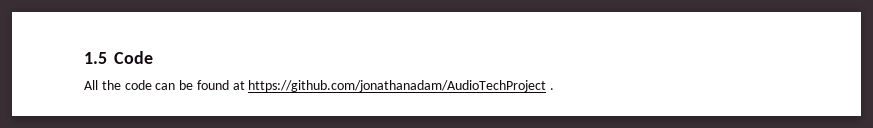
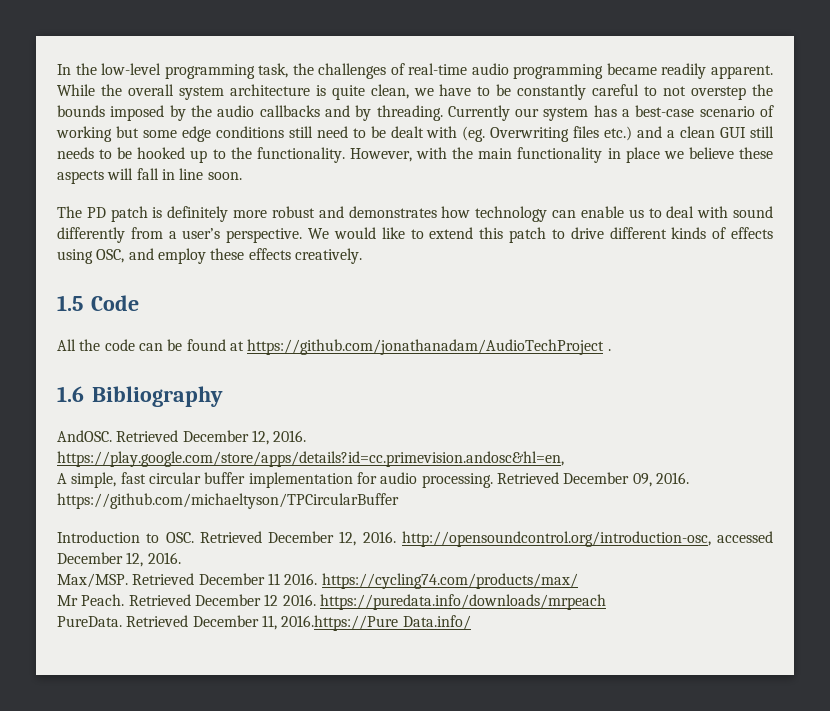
+ In the low-level programming task, the challenges of real-time audio programming became readily apparent. While the overall system architecture is quite clean, we have to be constantly careful to not overstep the bounds imposed by the audio callbacks and by threading. Currently our system has a best-case scenario of working but some edge conditions still need to be dealt with (eg. Overwriting files etc.) and a clean GUI still needs to be hooked up to the functionality. However, with the main functionality in place we believe these aspects will fall in line soon.
+ The PD patch is definitely more robust and demonstrates how technology can enable us to deal with sound differently from a user’s perspective. We would like to extend this patch to drive different kinds of effects using OSC, and employ these effects creatively.
+ 1.6 Bibliography
+ AndOSC. Retrieved December 12, 2016. https://play.google.com/store/apps/details?id=cc.primevision.andosc&hl=en,
+ A simple, fast circular buffer implementation for audio processing. Retrieved December 09, 2016. https://github.com/michaeltyson/TPCircularBuffer
+ Introduction to OSC. Retrieved December 12, 2016. http://opensoundcontrol.org/introduction-osc, accessed December 12, 2016.
+ Max/MSP. Retrieved December 11 2016. https://cycling74.com/products/max/
+ Mr Peach. Retrieved December 12 2016. https://puredata.info/downloads/mrpeach
+ PureData. Retrieved December 11, 2016.https://Pure Data.info/

